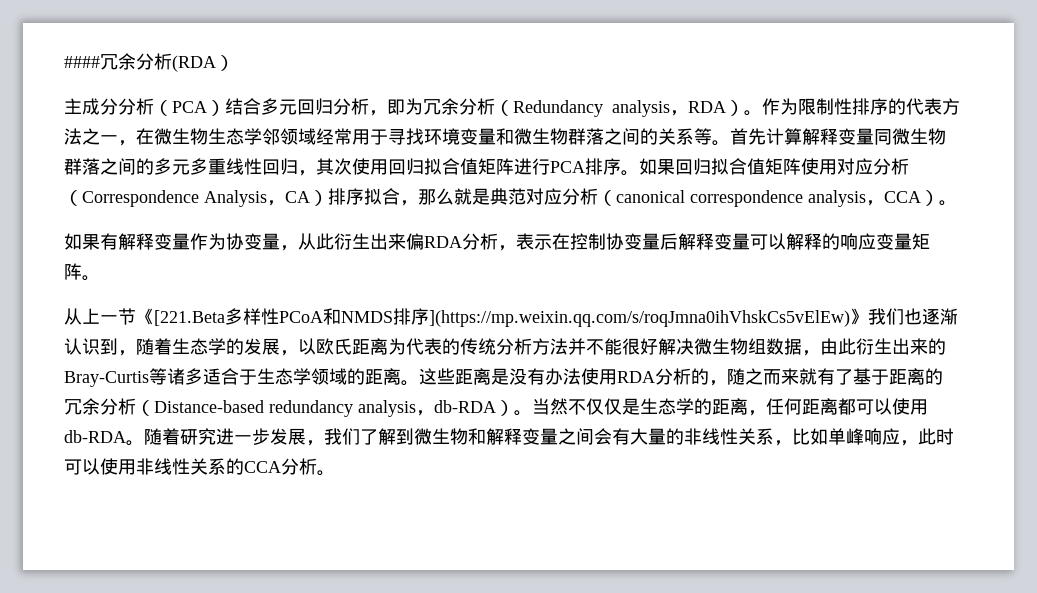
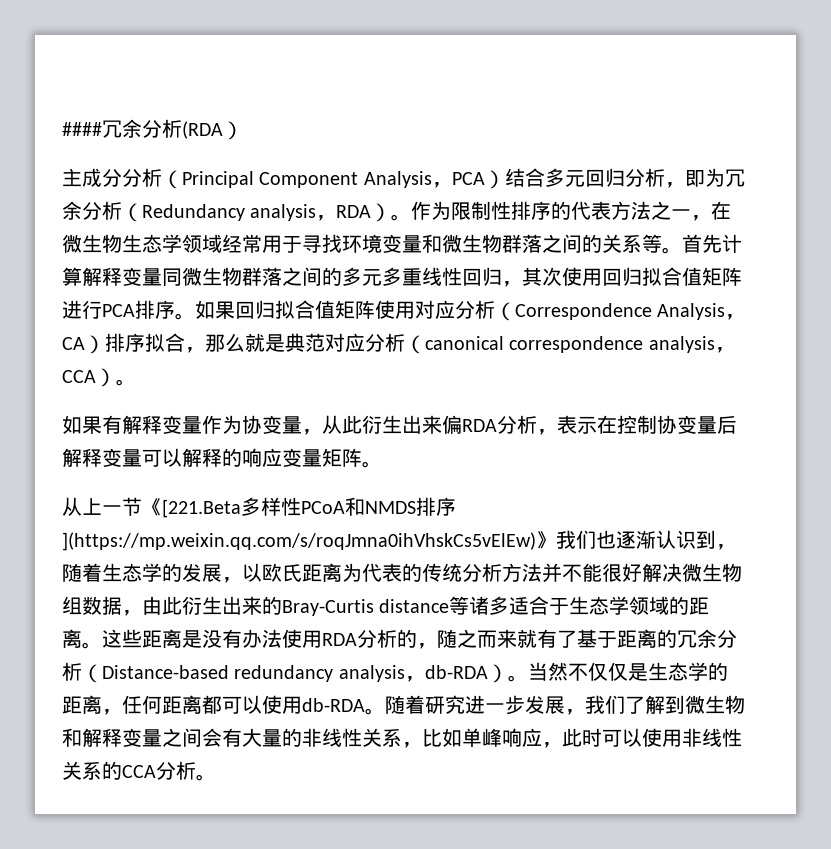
- 主成分分析（PCA）结合多元回归分析，即为冗余分析（Redundancy analysis，RDA）。
+ 主成分分析（Principal Component Analysis，PCA）结合多元回归分析，即为冗余分析（Redundancy analysis，RDA）。
- 作为限制性排序的代表方法之一，在微生物生态学邻领域经常用于寻找环境变量和微生物群落之间的关系等。
+ 作为限制性排序的代表方法之一，在微生物生态学领域经常用于寻找环境变量和微生物群落之间的关系等。
- 从上一节《[221.Beta多样性PCoA和NMDS排序](https://mp.weixin.qq.com/s/roqJmna0ihVhskCs5vElEw)》我们也逐渐认识到，随着生态学的发展，以欧氏距离为代表的传统分析方法并不能很好解决微生物组数据，由此衍生出来的Bray-Curtis等诸多适合于生态学领域的距离。
+ 从上一节《[221.Beta多样性PCoA和NMDS排序](https://mp.weixin.qq.com/s/roqJmna0ihVhskCs5vElEw)》我们也逐渐认识到，随着生态学的发展，以欧氏距离为代表的传统分析方法并不能很好解决微生物组数据，由此衍生出来的Bray-Curtis distance等诸多适合于生态学领域的距离。

